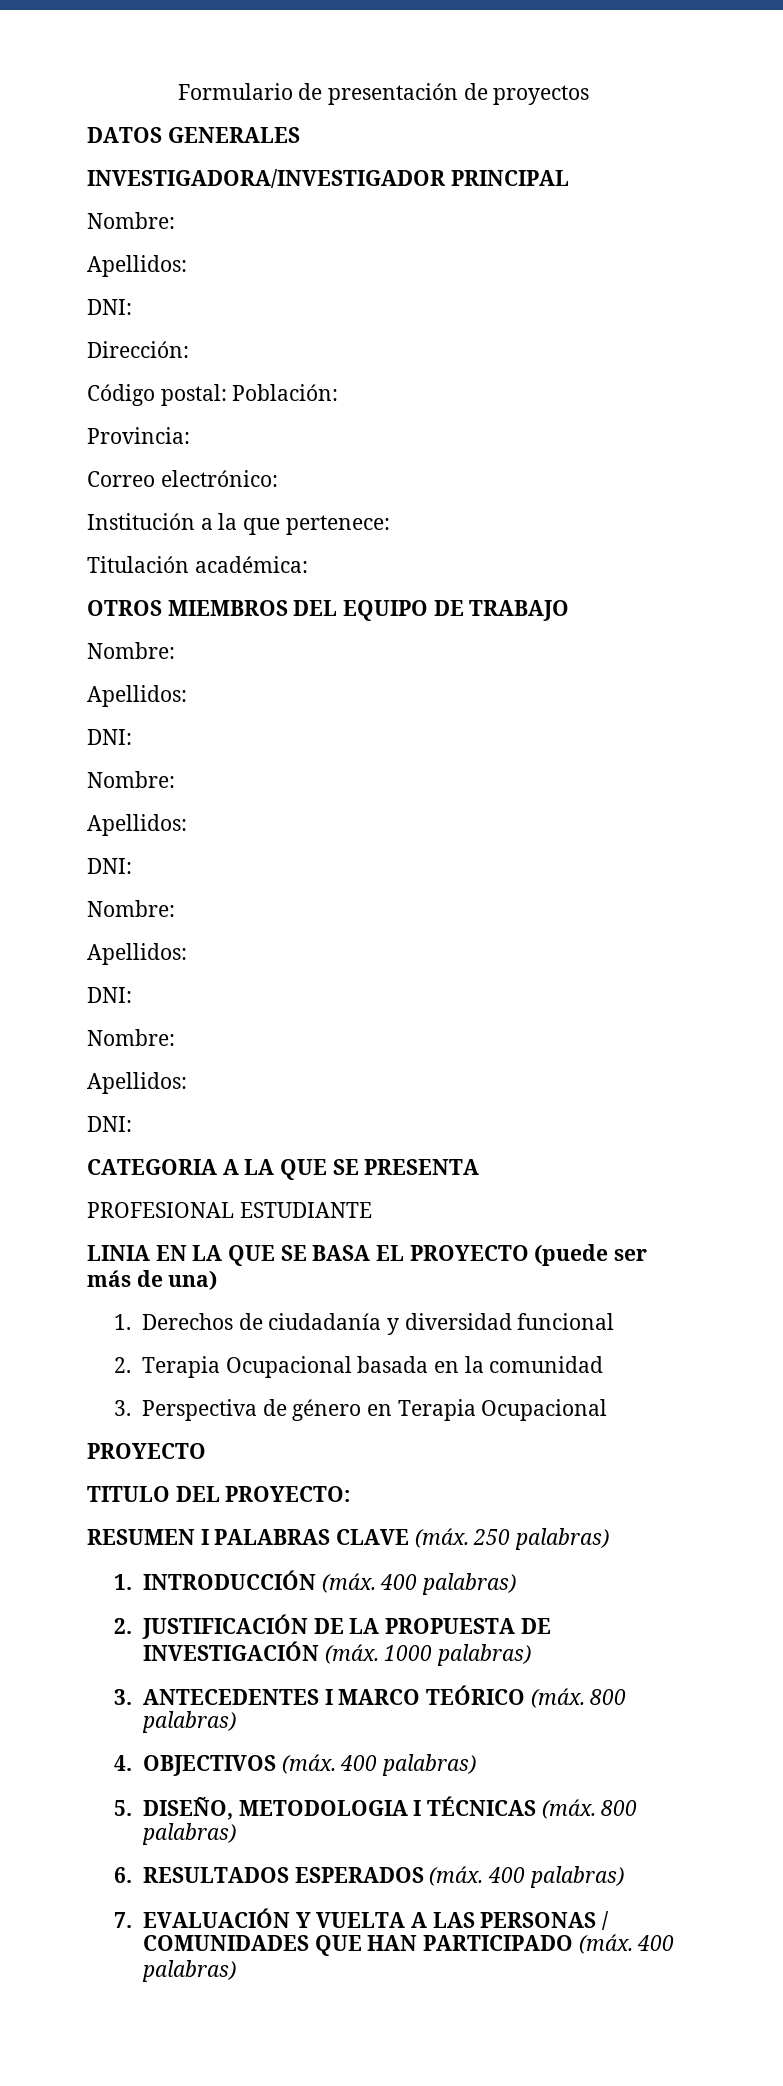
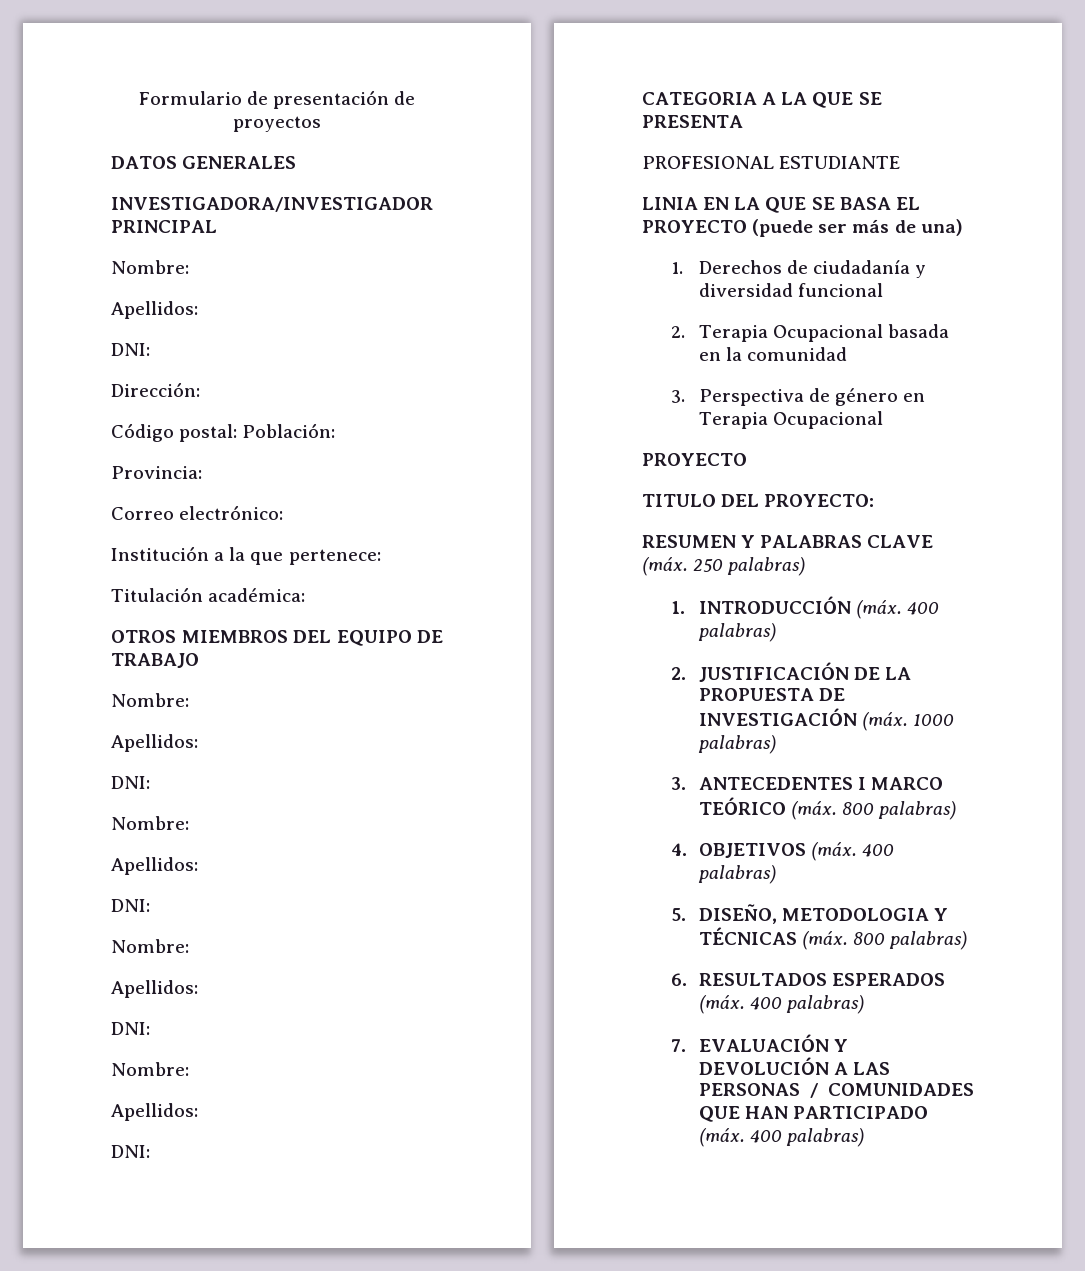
- RESUMEN I PALABRAS CLAVE (máx.
+ RESUMEN Y PALABRAS CLAVE (máx.
- 4. OBJECTIVOS (máx.
+ 4. OBJETIVOS (máx.
- 5. DISEÑO, METODOLOGIA I TÉCNICAS (máx.
+ 5. DISEÑO, METODOLOGIA Y TÉCNICAS (máx.
- 7. EVALUACIÓN Y VUELTA A LAS PERSONAS / COMUNIDADES QUE HAN PARTICIPADO (máx.
+ 7. EVALUACIÓN Y DEVOLUCIÓN A LAS PERSONAS / COMUNIDADES QUE HAN PARTICIPADO (máx.

